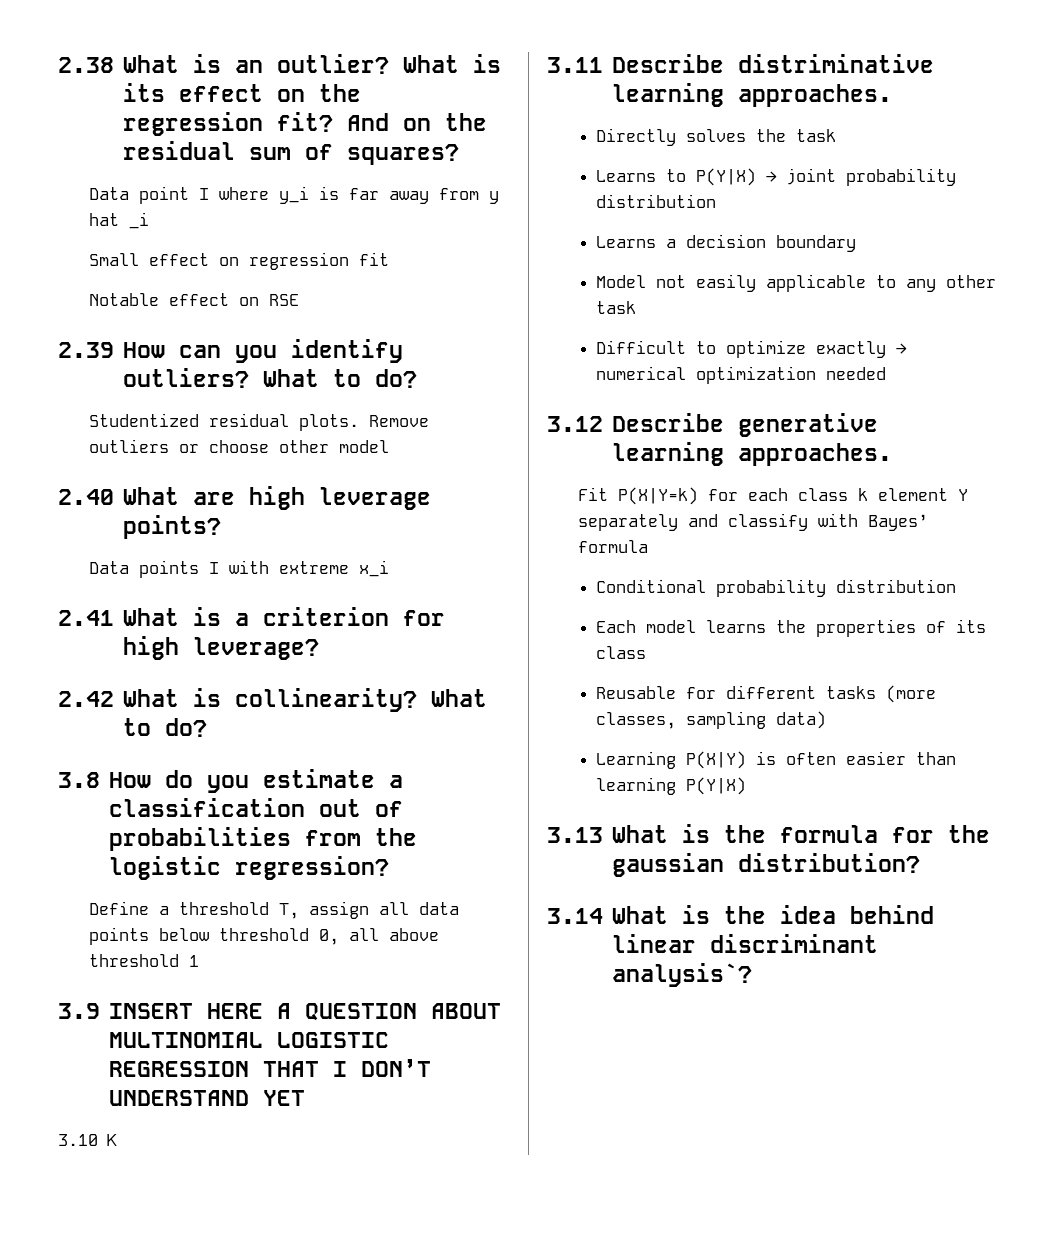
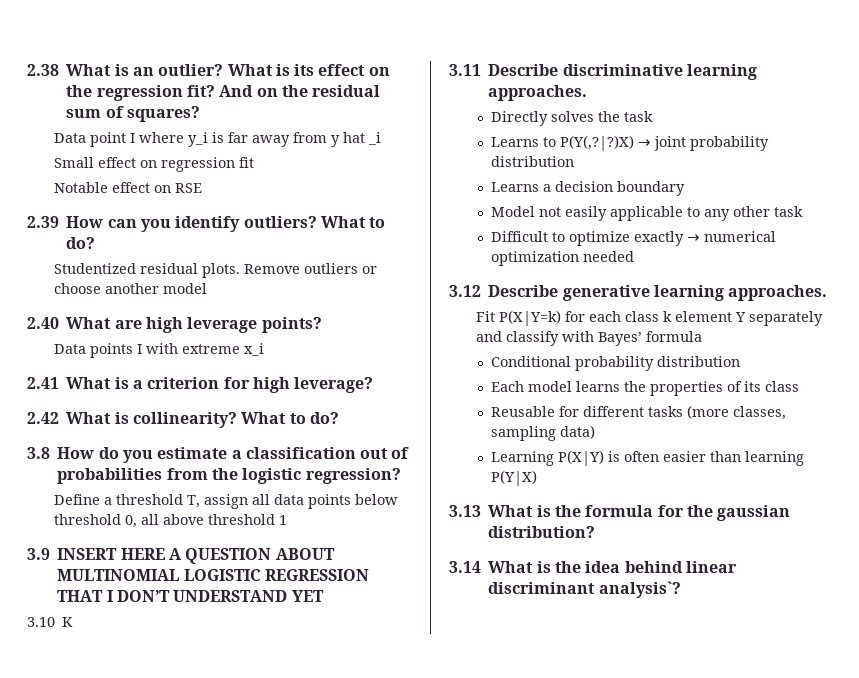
- Remove outliers or choose other model
+ Remove outliers or choose another model
- 3.11 Describe distriminative learning approaches.
+ 3.11 Describe discriminative learning approaches.
- Learns to P(Y|X) → joint probability distribution
+ Learns to P(Y(,?|?)X) → joint probability distribution

